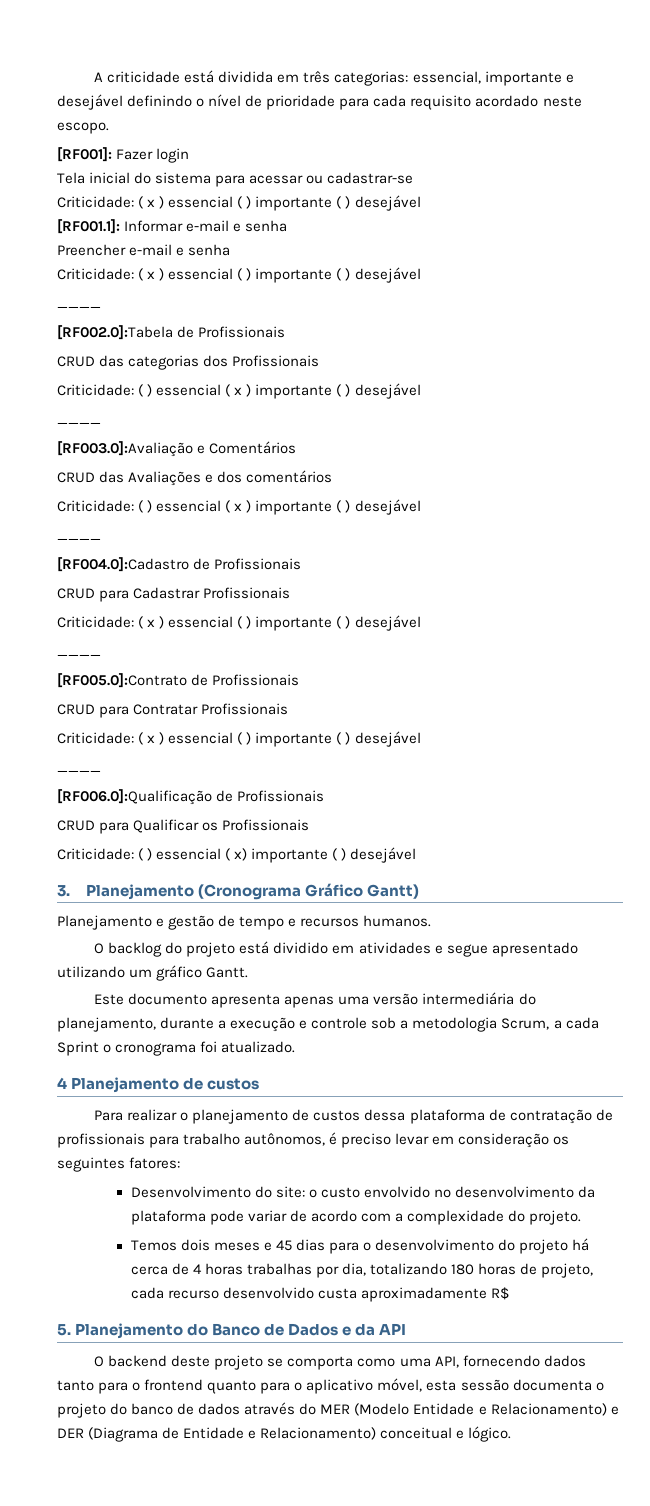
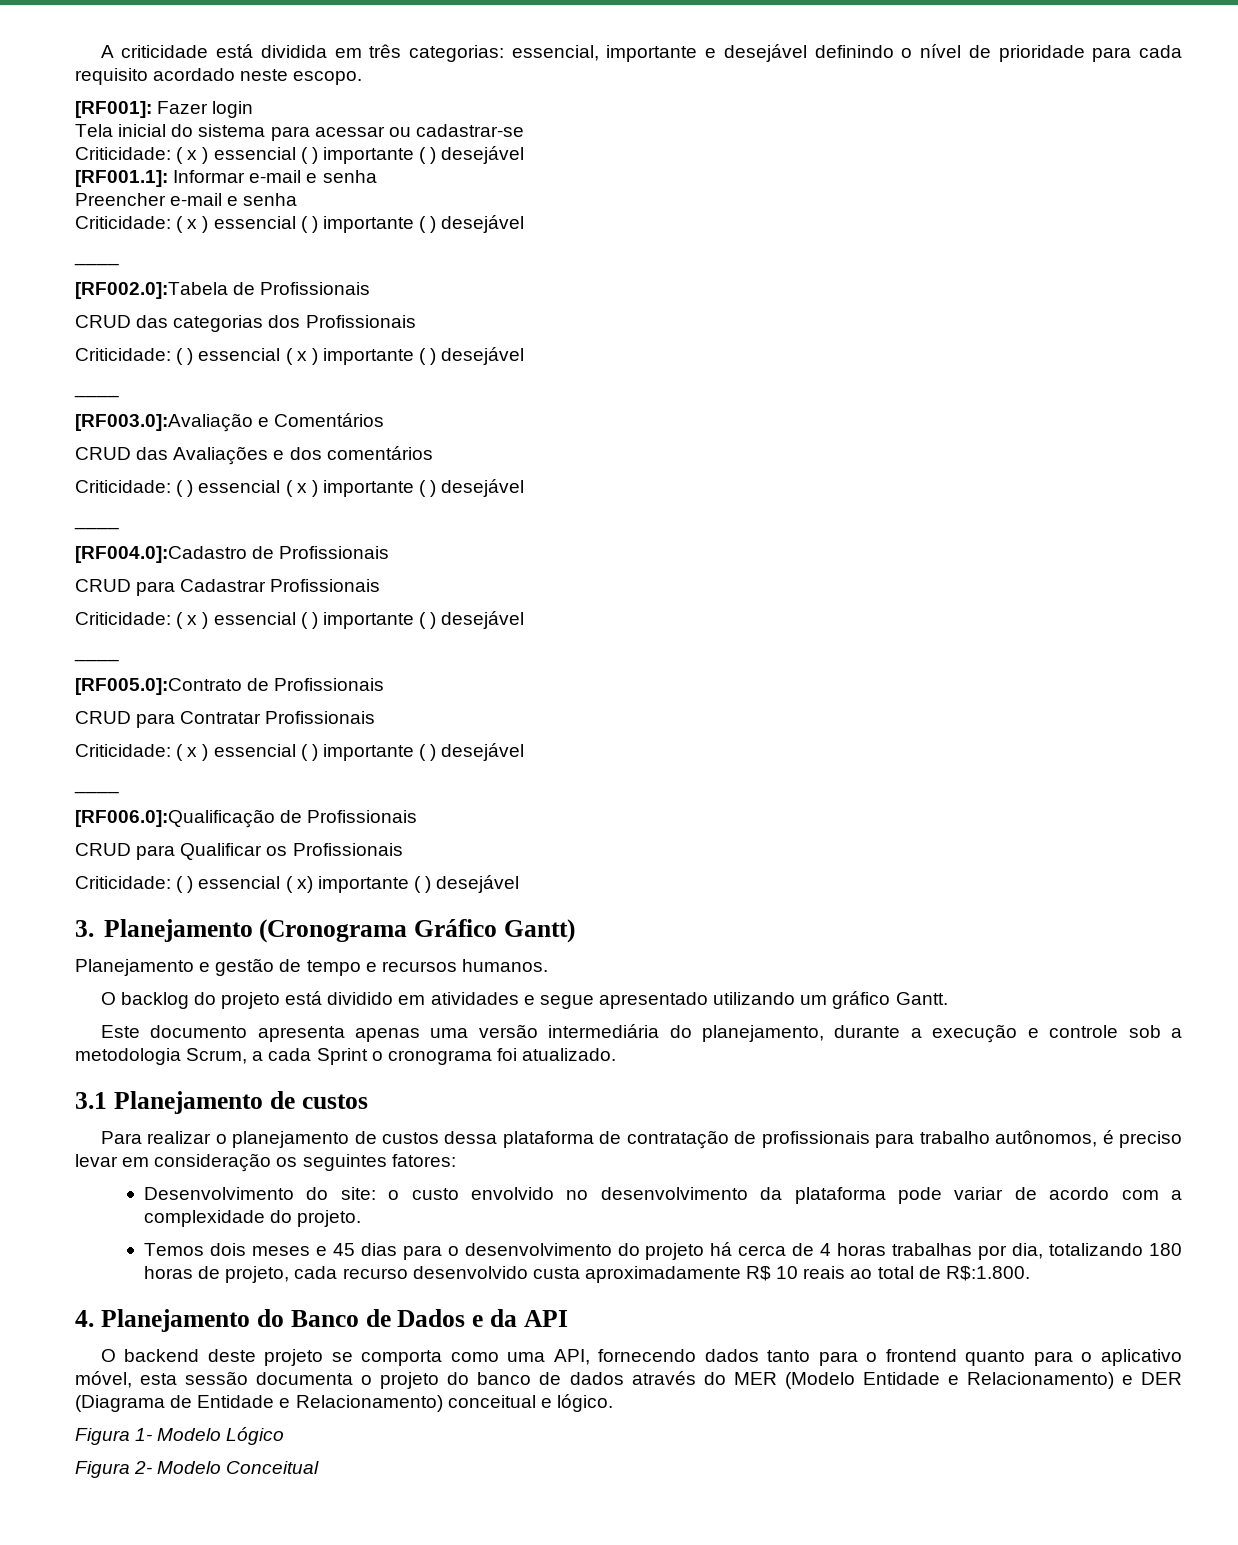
- 4 Planejamento de custos
+ 3.1 Planejamento de custos
- Temos dois meses e 45 dias para o desenvolvimento do projeto há cerca de 4 horas trabalhas por dia, totalizando 180 horas de projeto, cada recurso desenvolvido custa aproximadamente R$
- 5. Planejamento do Banco de Dados e da API
+ Temos dois meses e 45 dias para o desenvolvimento do projeto há cerca de 4 horas trabalhas por dia, totalizando 180 horas de projeto, cada recurso desenvolvido custa aproximadamente R$ 10 reais ao total de R$:1.800.
+ 4. Planejamento do Banco de Dados e da API
+ Figura 1- Modelo Lógico
+ Figura 2- Modelo Conceitual

